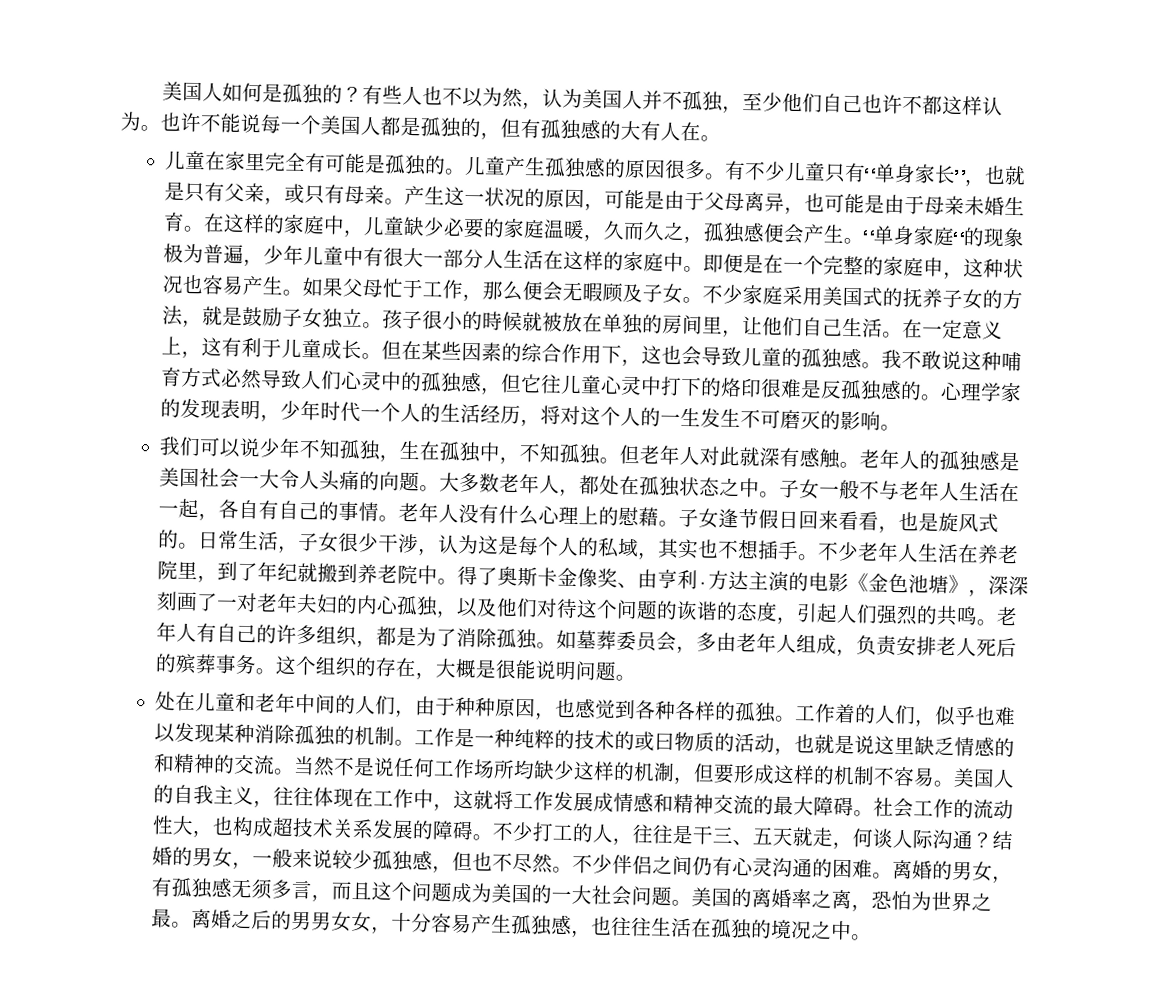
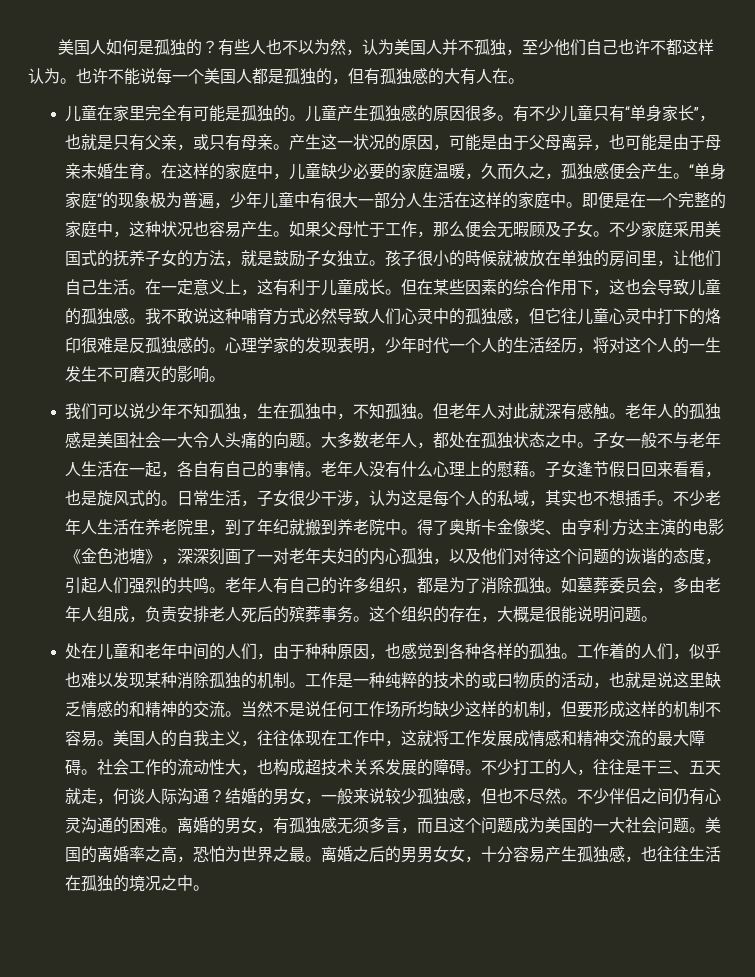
- 即便是在一个完整的家庭申，这种状况也容易产生。
+ 即便是在一个完整的家庭中，这种状况也容易产生。
- 当然不是说任何工作场所均缺少这样的机淛，但要形成这样的机制不容易。
+ 当然不是说任何工作场所均缺少这样的机制，但要形成这样的机制不容易。
- 美国的离婚率之离，恐怕为世界之最。
+ 美国的离婚率之高，恐怕为世界之最。

